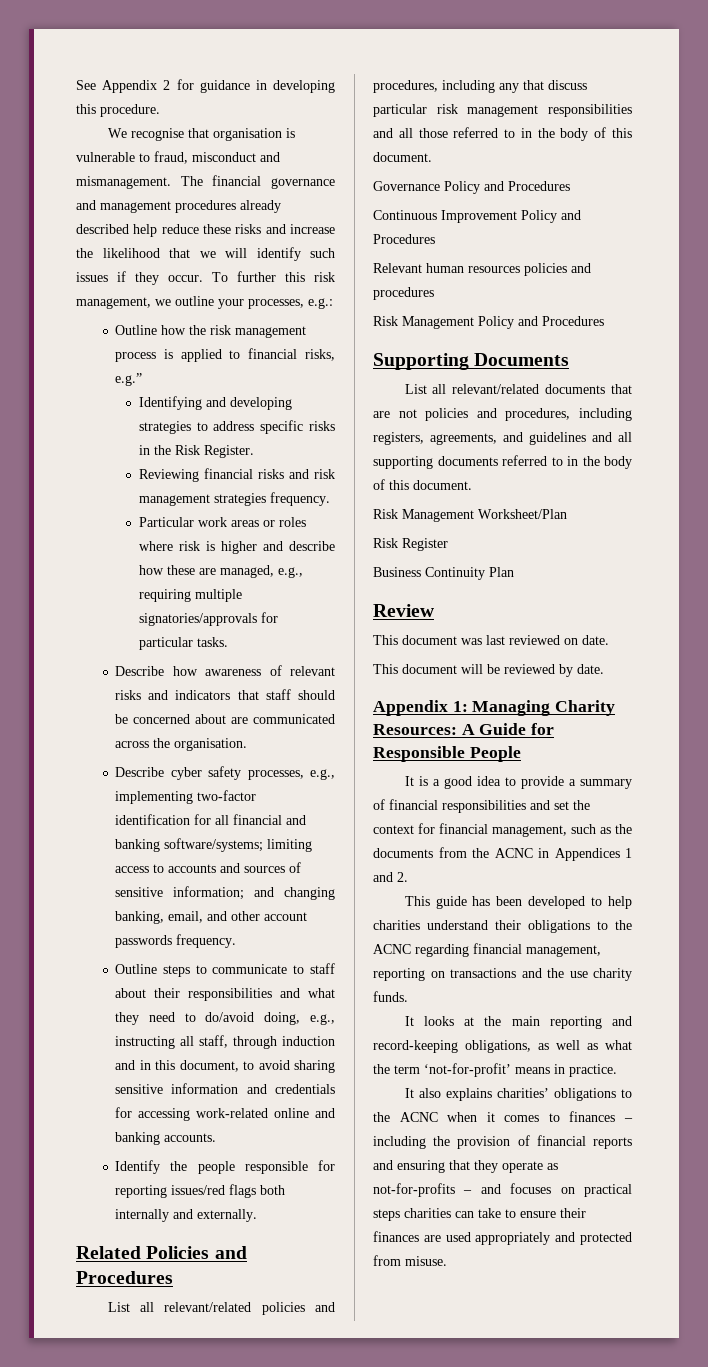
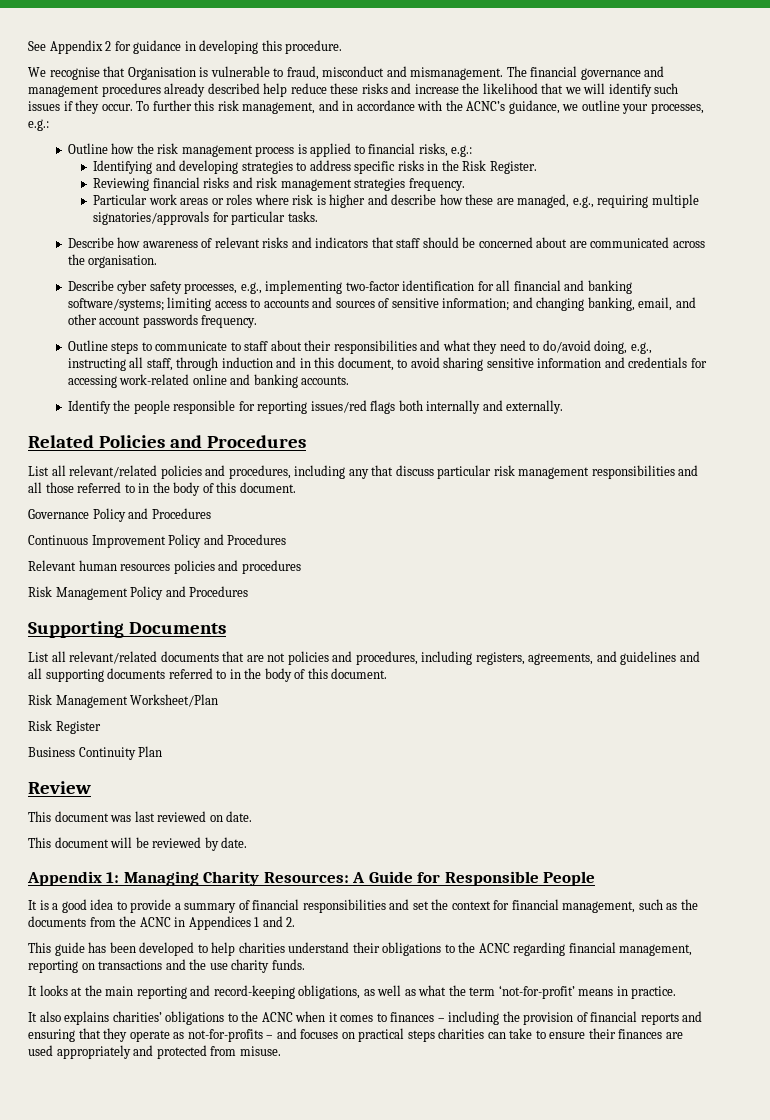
- We recognise that organisation is vulnerable to fraud, misconduct and mismanagement.
+ We recognise that Organisation is vulnerable to fraud, misconduct and mismanagement.
- To further this risk management, we outline your processes, e.g.:
+ To further this risk management, and in accordance with the ACNC’s guidance, we outline your processes, e.g.:
- Outline how the risk management process is applied to financial risks, e.g.”
+ Outline how the risk management process is applied to financial risks, e.g.:

